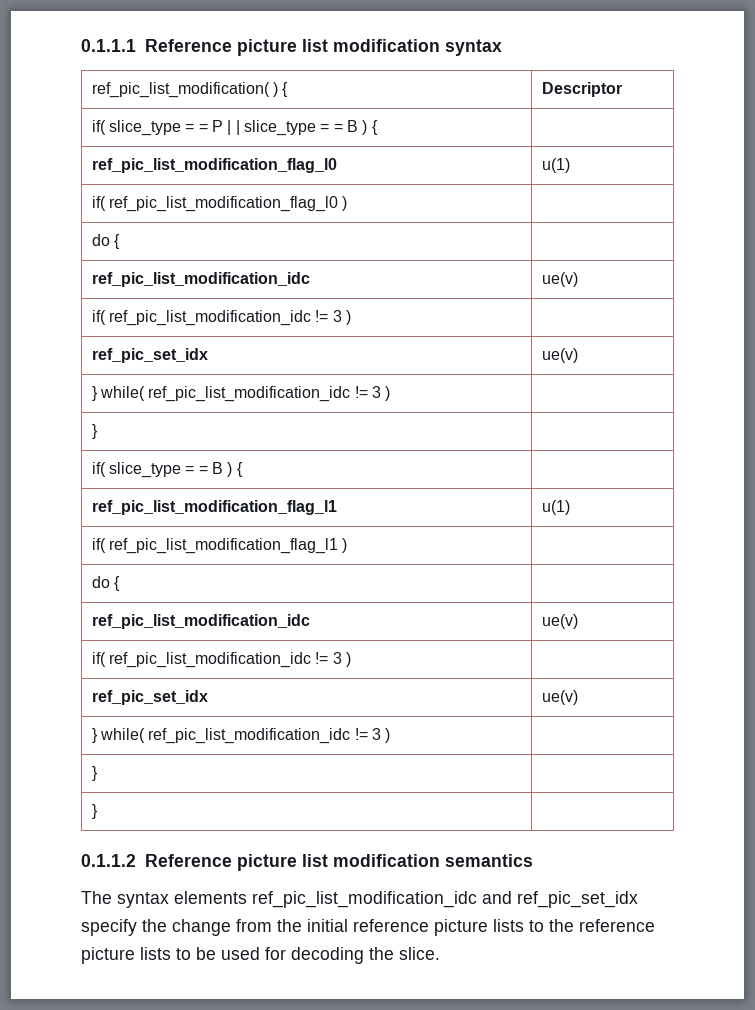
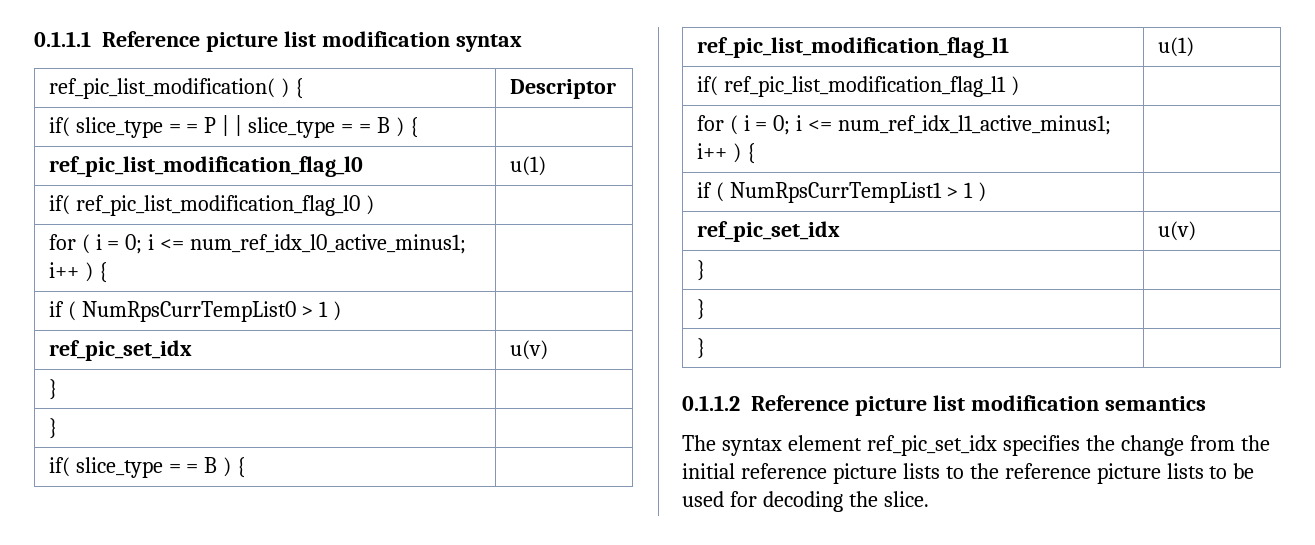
  if( ref_pic_list_modification_flag_l0 ) |
- do { |
- ref_pic_list_modification_idc | ue(v)
- if( ref_pic_list_modification_idc != 3 ) |
- ref_pic_set_idx | ue(v)
- } while( ref_pic_list_modification_idc != 3 ) |
+ for ( i = 0; i <= num_ref_idx_l0_active_minus1; i++ ) { |
+ if ( NumRpsCurrTempList0 > 1 ) |
+ ref_pic_set_idx | u(v)
+ } |
  if( ref_pic_list_modification_flag_l1 ) |
- do { |
- ref_pic_list_modification_idc | ue(v)
- if( ref_pic_list_modification_idc != 3 ) |
- ref_pic_set_idx | ue(v)
- } while( ref_pic_list_modification_idc != 3 ) |
+ for ( i = 0; i <= num_ref_idx_l1_active_minus1; i++ ) { |
+ if ( NumRpsCurrTempList1 > 1 ) |
+ ref_pic_set_idx | u(v)
+ } |
- The syntax elements ref_pic_list_modification_idc and ref_pic_set_idx specify the change from the initial reference picture lists to the reference picture lists to be used for decoding the slice.
+ The syntax element ref_pic_set_idx specifies the change from the initial reference picture lists to the reference picture lists to be used for decoding the slice.

